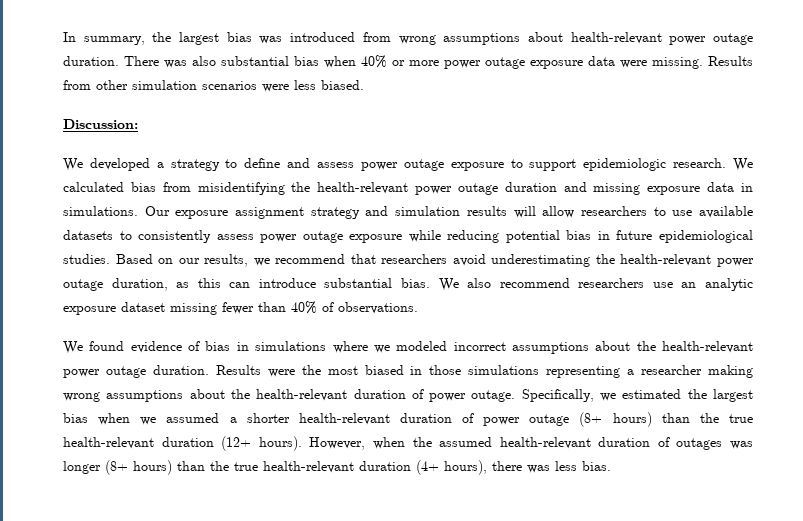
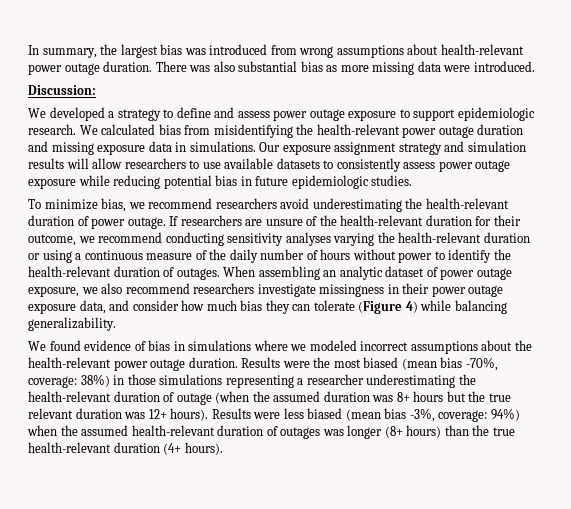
- There was also substantial bias when 40% or more power outage exposure data were missing. Results from other simulation scenarios were less biased.
+ There was also substantial bias as more missing data were introduced.
- Our exposure assignment strategy and simulation results will allow researchers to use available datasets to consistently assess power outage exposure while reducing potential bias in future epidemiological studies. Based on our results, we recommend that researchers avoid underestimating the health-relevant power outage duration, as this can introduce substantial bias. We also recommend researchers use an analytic exposure dataset missing fewer than 40% of observations.
+ Our exposure assignment strategy and simulation results will allow researchers to use available datasets to consistently assess power outage exposure while reducing potential bias in future epidemiologic studies.
+ To minimize bias, we recommend researchers avoid underestimating the health-relevant duration of power outage. If researchers are unsure of the health-relevant duration for their outcome, we recommend conducting sensitivity analyses varying the health-relevant duration or using a continuous measure of the daily number of hours without power to identify the health-relevant duration of outages. When assembling an analytic dataset of power outage exposure, we also recommend researchers investigate missingness in their power outage exposure data, and consider how much bias they can tolerate (Figure 4) while balancing generalizability.
- Results were the most biased in those simulations representing a researcher making wrong assumptions about the health-relevant duration of power outage. Specifically, we estimated the largest bias when we assumed a shorter health-relevant duration of power outage (8+ hours) than the true health-relevant duration (12+ hours). However, when the assumed health-relevant duration of outages was longer (8+ hours) than the true health-relevant duration (4+ hours), there was less bias.
+ Results were the most biased (mean bias -70%, coverage: 38%) in those simulations representing a researcher underestimating the health-relevant duration of outage (when the assumed duration was 8+ hours but the true relevant duration was 12+ hours). Results were less biased (mean bias -3%, coverage: 94%) when the assumed health-relevant duration of outages was longer (8+ hours) than the true health-relevant duration (4+ hours).

